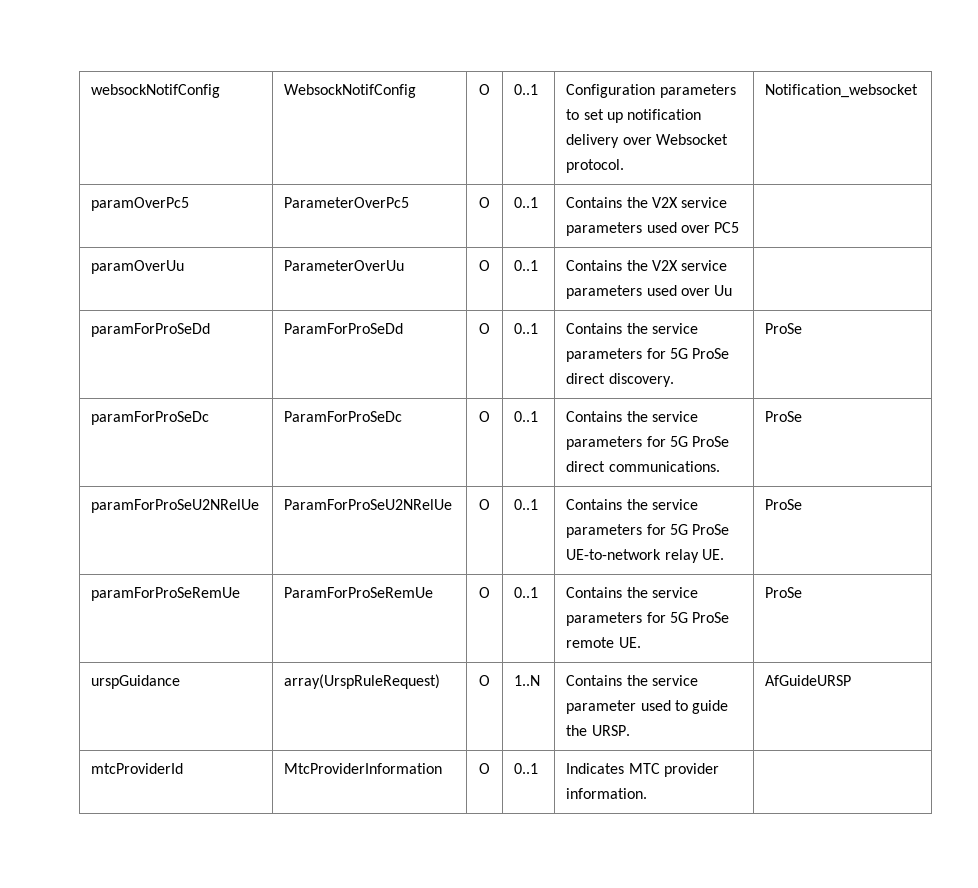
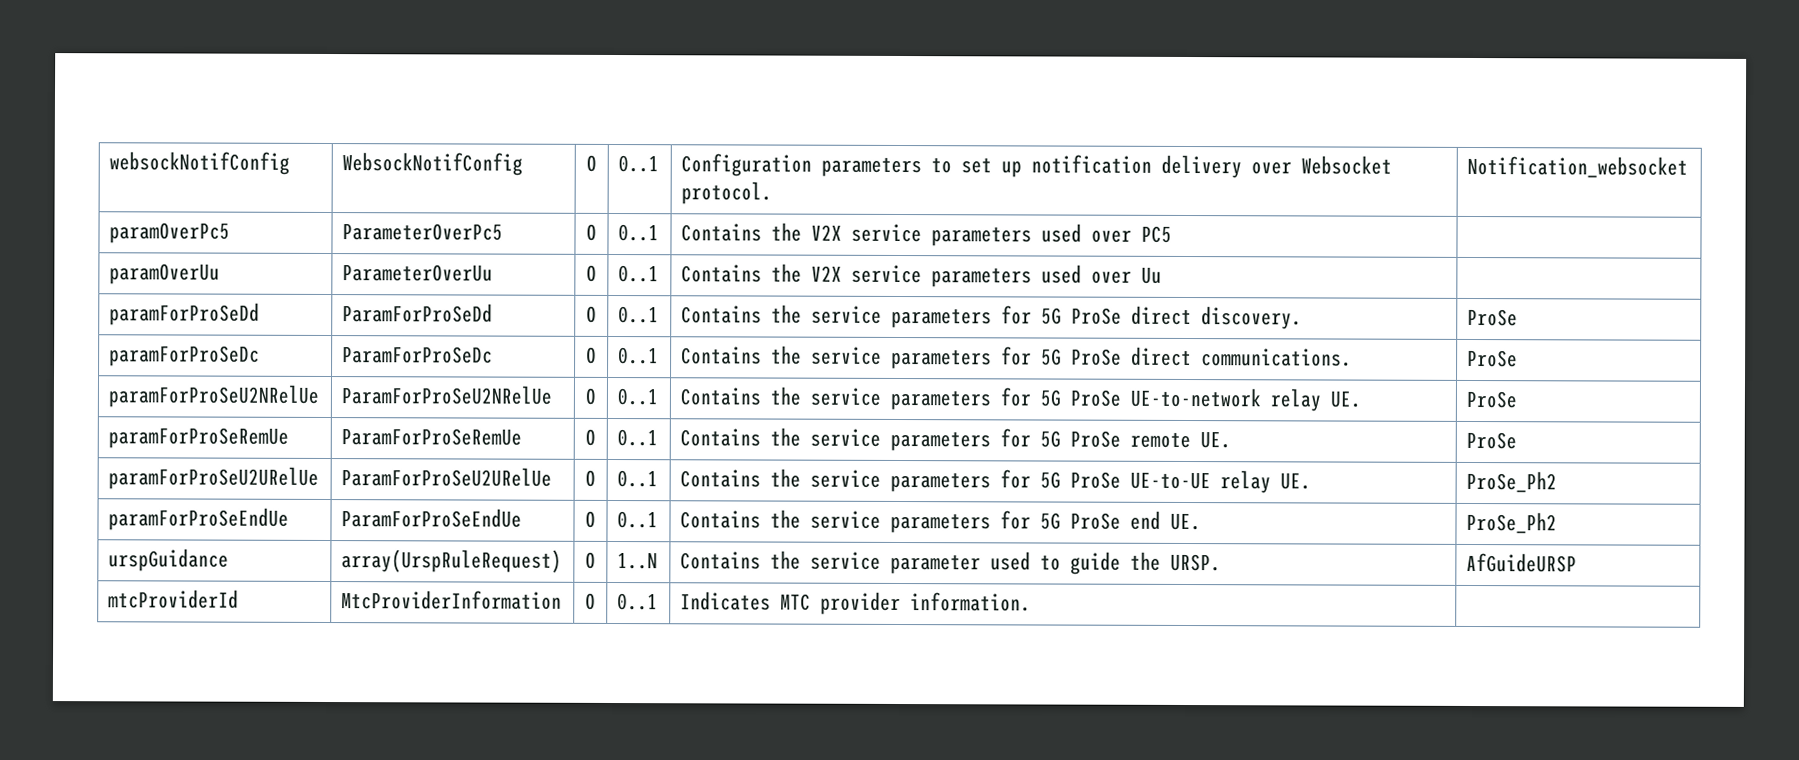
+ paramForProSeU2URelUe | ParamForProSeU2URelUe | O | 0..1 | Contains the service parameters for 5G ProSe UE-to-UE relay UE. | ProSe_Ph2
+ paramForProSeEndUe | ParamForProSeEndUe | O | 0..1 | Contains the service parameters for 5G ProSe end UE. | ProSe_Ph2

